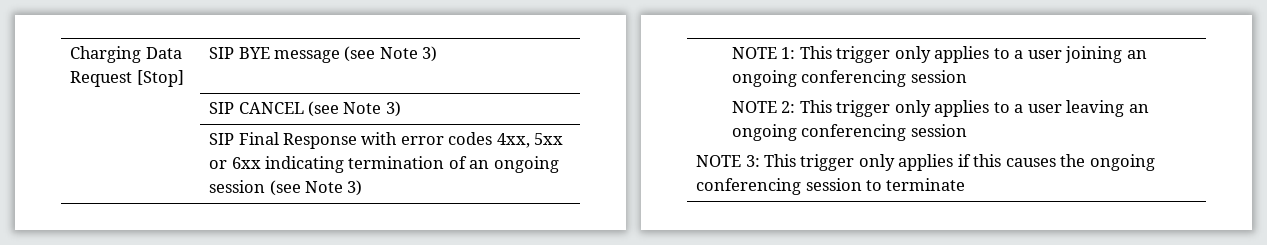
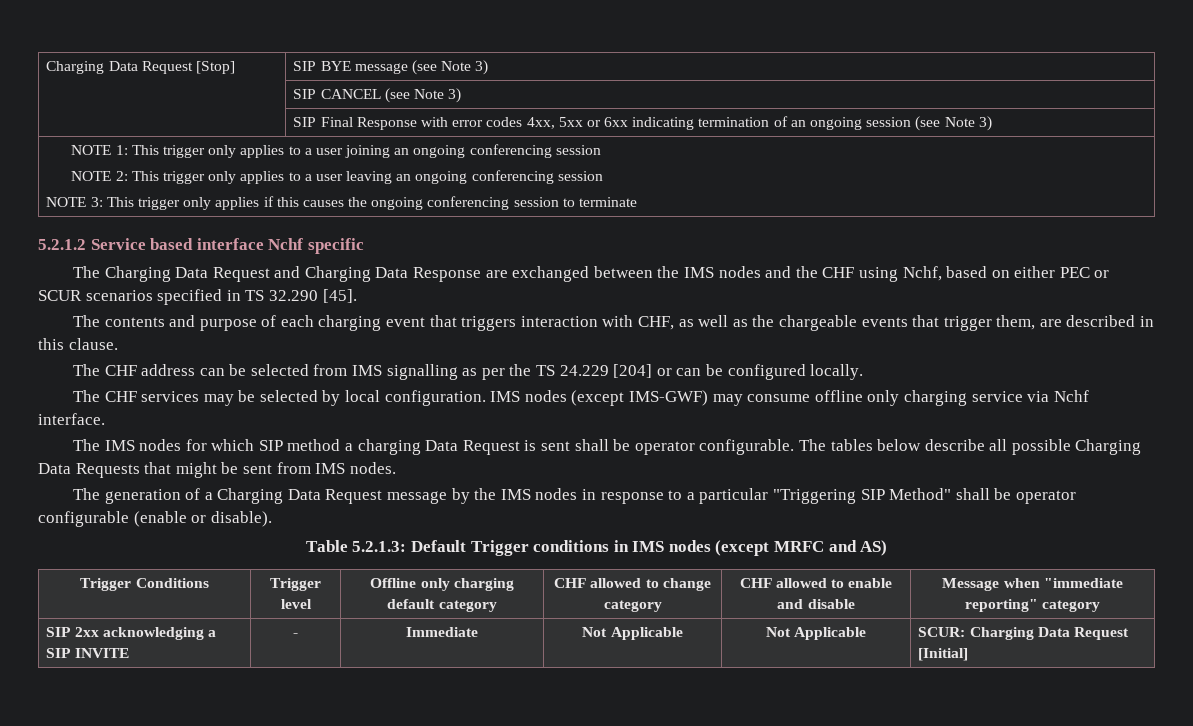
+ 5.2.1.2 Service based interface Nchf specific
+ The Charging Data Request and Charging Data Response are exchanged between the IMS nodes and the CHF using Nchf, based on either PEC or SCUR scenarios specified in TS 32.290 [45].
+ The contents and purpose of each charging event that triggers interaction with CHF, as well as the chargeable events that trigger them, are described in this clause.
+ The CHF address can be selected from IMS signalling as per the TS 24.229 [204] or can be configured locally.
+ The CHF services may be selected by local configuration. IMS nodes (except IMS-GWF) may consume offline only charging service via Nchf interface.
+ The IMS nodes for which SIP method a charging Data Request is sent shall be operator configurable. The tables below describe all possible Charging Data Requests that might be sent from IMS nodes.
+ The generation of a Charging Data Request message by the IMS nodes in response to a particular "Triggering SIP Method" shall be operator configurable (enable or disable).
+ Table 5.2.1.3: Default Trigger conditions in IMS nodes (except MRFC and AS)
+ Trigger Conditions | Trigger level | Offline only charging default category | CHF allowed to change category | CHF allowed to enable and disable | Message when "immediate reporting" category
+ SIP 2xx acknowledging a SIP INVITE | - | Immediate | Not Applicable | Not Applicable | SCUR: Charging Data Request [Initial]

